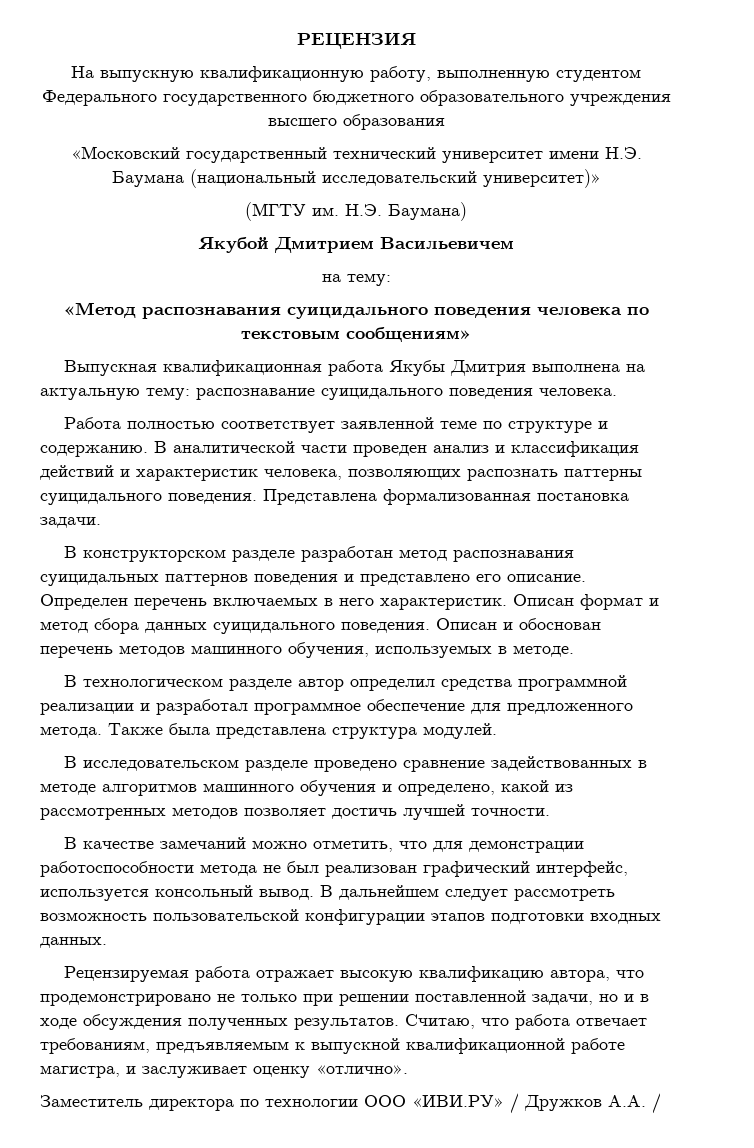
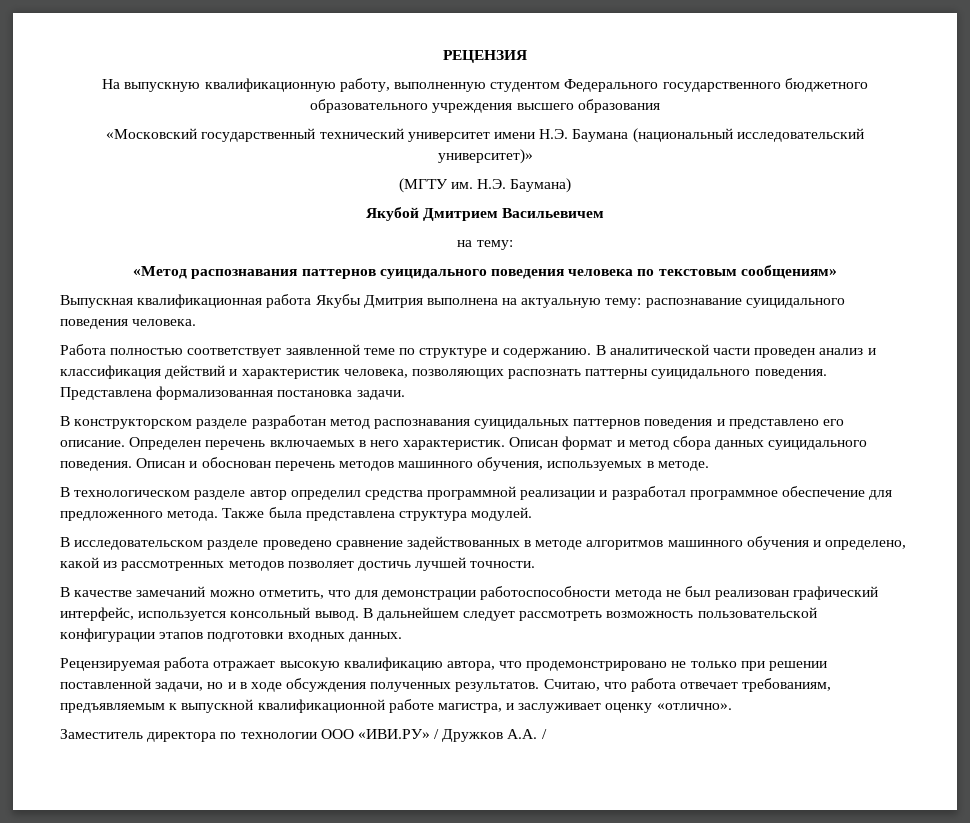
- «Метод распознавания суицидального поведения человека по текстовым сообщениям»
+ «Метод распознавания паттернов суицидального поведения человека по текстовым сообщениям»

